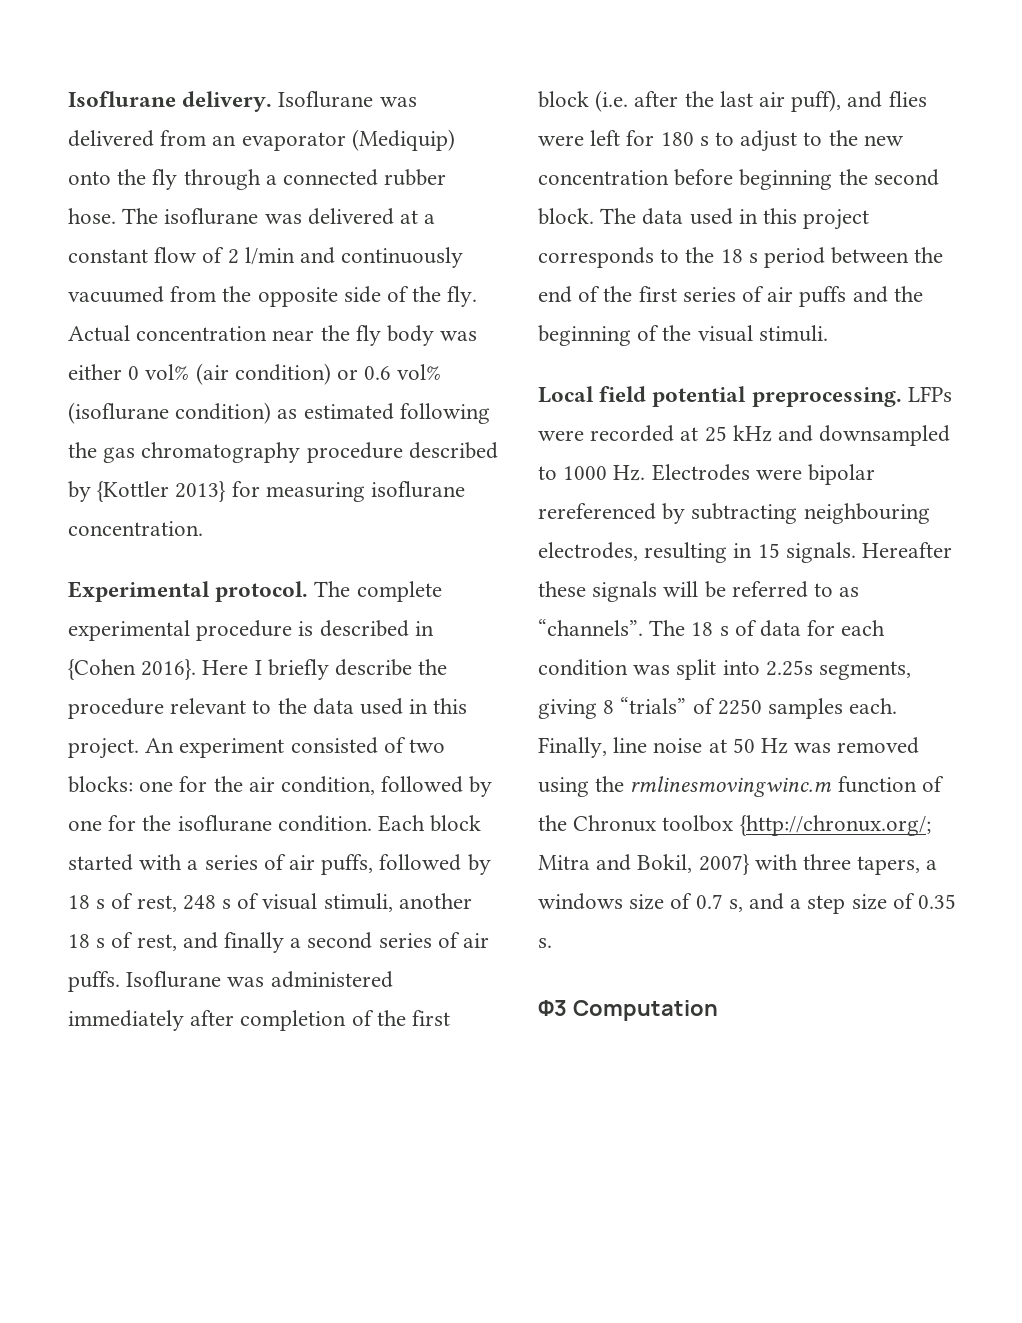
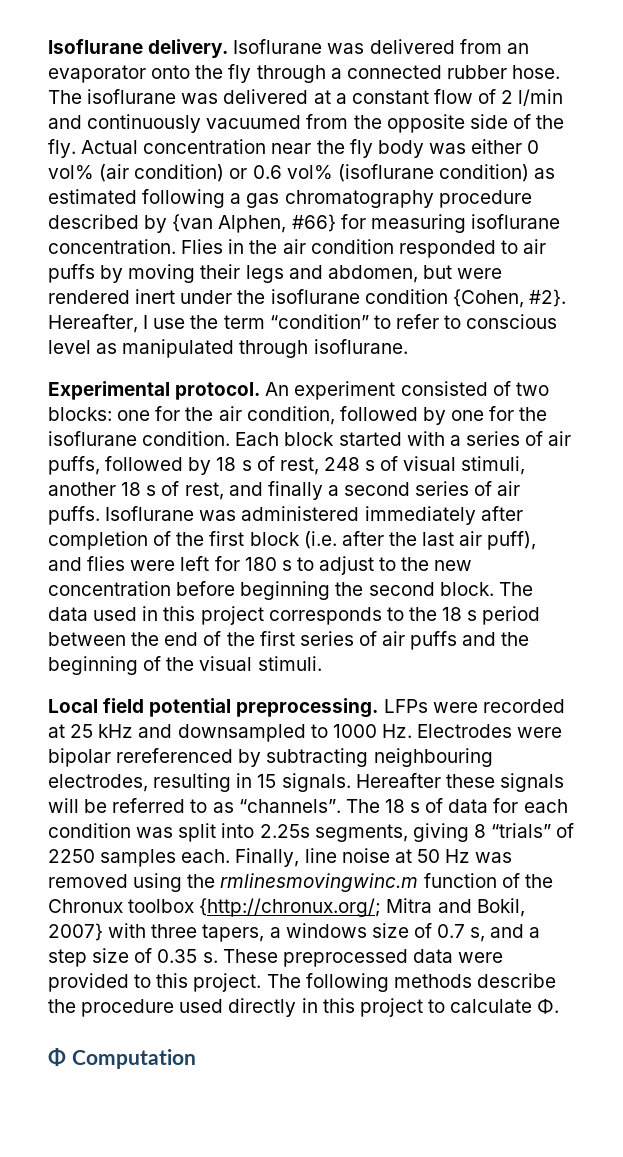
- Isoflurane was delivered from an evaporator (Mediquip) onto the fly through a connected rubber hose.
+ Isoflurane was delivered from an evaporator onto the fly through a connected rubber hose.
- Actual concentration near the fly body was either 0 vol% (air condition) or 0.6 vol% (isoflurane condition) as estimated following the gas chromatography procedure described by {Kottler 2013} for measuring isoflurane concentration.
- Experimental protocol. The complete experimental procedure is described in {Cohen 2016}. Here I briefly describe the procedure relevant to the data used in this project.
+ Actual concentration near the fly body was either 0 vol% (air condition) or 0.6 vol% (isoflurane condition) as estimated following a gas chromatography procedure described by {van Alphen, #66} for measuring isoflurane concentration. Flies in the air condition responded to air puffs by moving their legs and abdomen, but were rendered inert under the isoflurane condition {Cohen, #2}. Hereafter, I use the term “condition” to refer to conscious level as manipulated through isoflurane.
+ Experimental protocol.
- Finally, line noise at 50 Hz was removed using the rmlinesmovingwinc.m function of the Chronux toolbox {http://chronux.org/; Mitra and Bokil, 2007} with three tapers, a windows size of 0.7 s, and a step size of 0.35 s.
- Φ3 Computation
+ Finally, line noise at 50 Hz was removed using the rmlinesmovingwinc.m function of the Chronux toolbox {http://chronux.org/; Mitra and Bokil, 2007} with three tapers, a windows size of 0.7 s, and a step size of 0.35 s. These preprocessed data were provided to this project. The following methods describe the procedure used directly in this project to calculate Φ.
+ Φ Computation

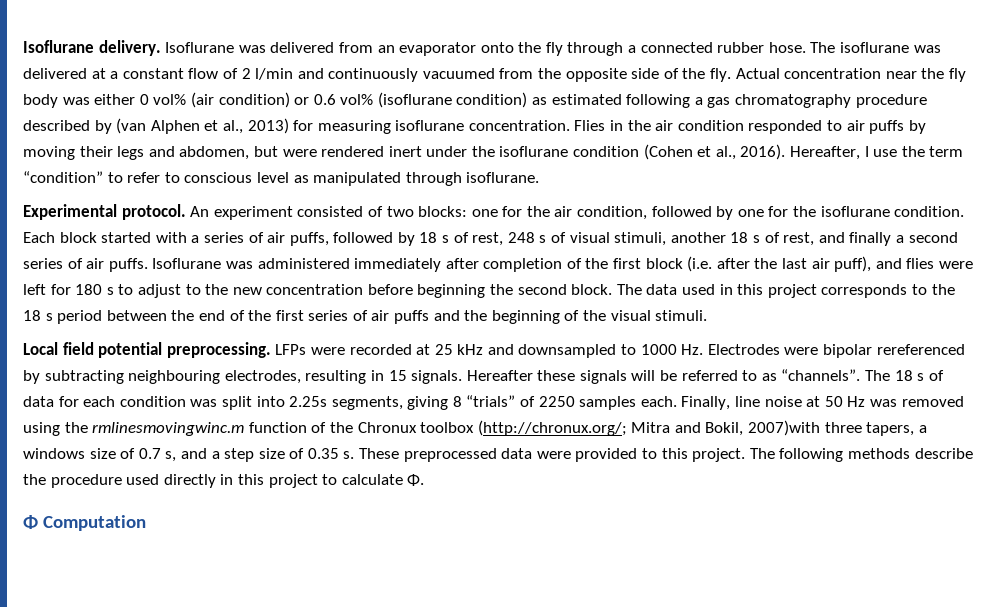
- Actual concentration near the fly body was either 0 vol% (air condition) or 0.6 vol% (isoflurane condition) as estimated following a gas chromatography procedure described by {van Alphen, #66} for measuring isoflurane concentration.
+ Actual concentration near the fly body was either 0 vol% (air condition) or 0.6 vol% (isoflurane condition) as estimated following a gas chromatography procedure described by (van Alphen et al., 2013) for measuring isoflurane concentration.
- Flies in the air condition responded to air puffs by moving their legs and abdomen, but were rendered inert under the isoflurane condition {Cohen, #2}.
+ Flies in the air condition responded to air puffs by moving their legs and abdomen, but were rendered inert under the isoflurane condition (Cohen et al., 2016).
- Finally, line noise at 50 Hz was removed using the rmlinesmovingwinc.m function of the Chronux toolbox {http://chronux.org/; Mitra and Bokil, 2007} with three tapers, a windows size of 0.7 s, and a step size of 0.35 s.
+ Finally, line noise at 50 Hz was removed using the rmlinesmovingwinc.m function of the Chronux toolbox (http://chronux.org/; Mitra and Bokil, 2007)with three tapers, a windows size of 0.7 s, and a step size of 0.35 s.

